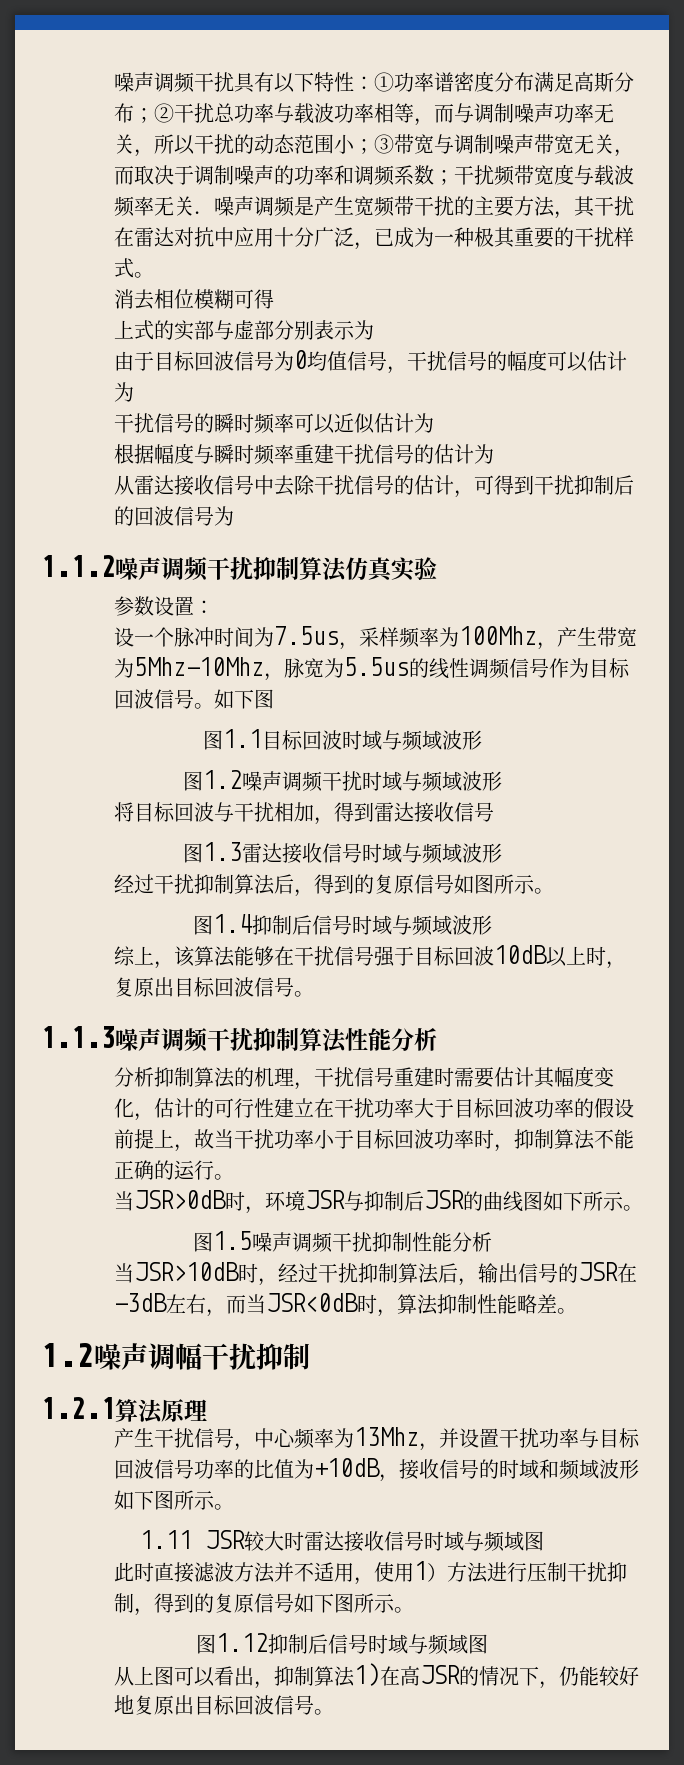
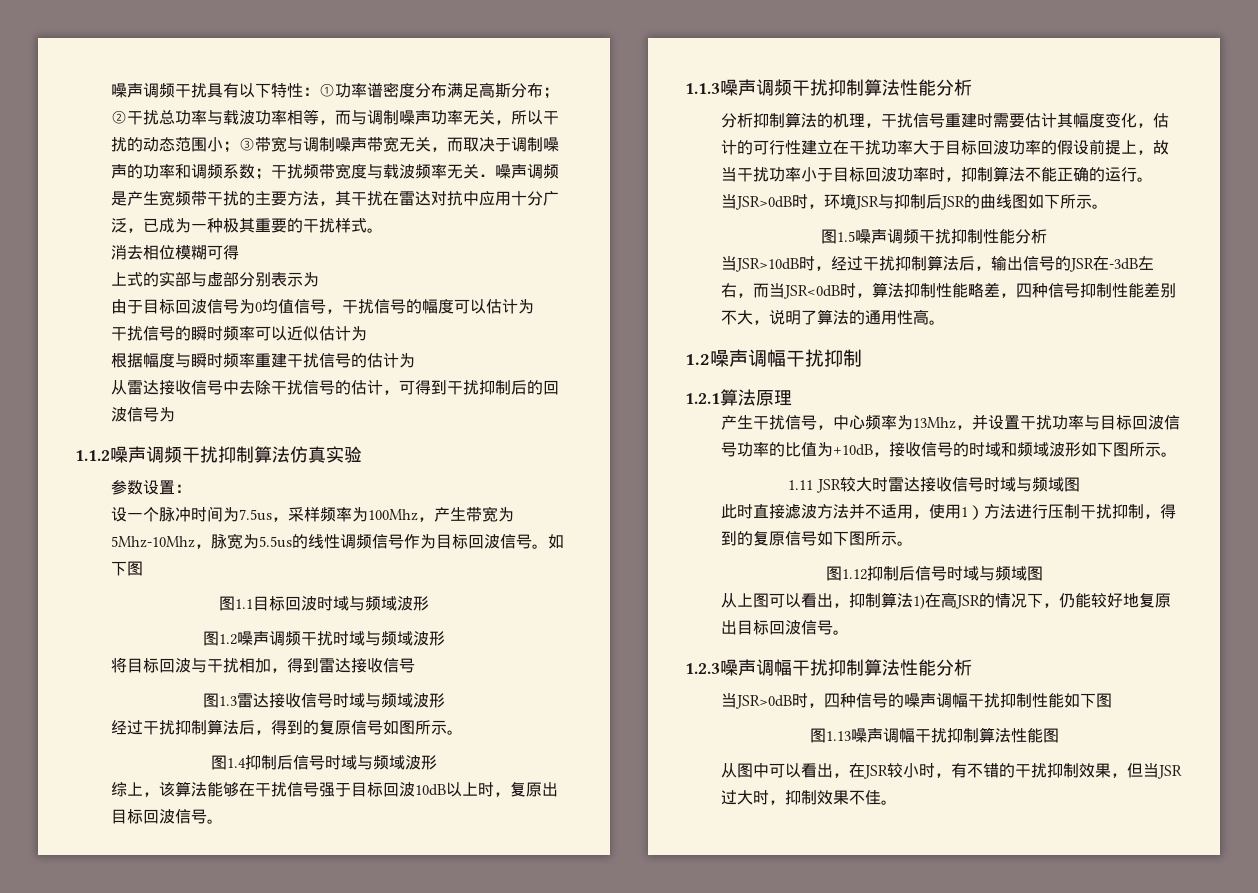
- 当JSR>10dB时，经过干扰抑制算法后，输出信号的JSR在-3dB左右，而当JSR<0dB时，算法抑制性能略差。
+ 当JSR>10dB时，经过干扰抑制算法后，输出信号的JSR在-3dB左右，而当JSR<0dB时，算法抑制性能略差，四种信号抑制性能差别不大，说明了算法的通用性高。
+ 1.2.3噪声调幅干扰抑制算法性能分析
+ 当JSR>0dB时，四种信号的噪声调幅干扰抑制性能如下图
+ 图1.13噪声调幅干扰抑制算法性能图
+ 从图中可以看出，在JSR较小时，有不错的干扰抑制效果，但当JSR过大时，抑制效果不佳。

